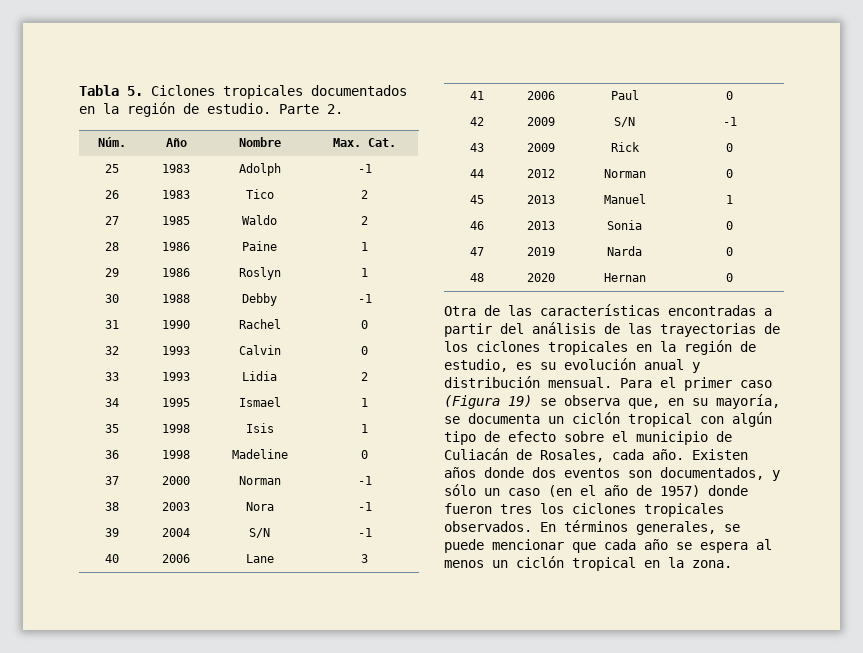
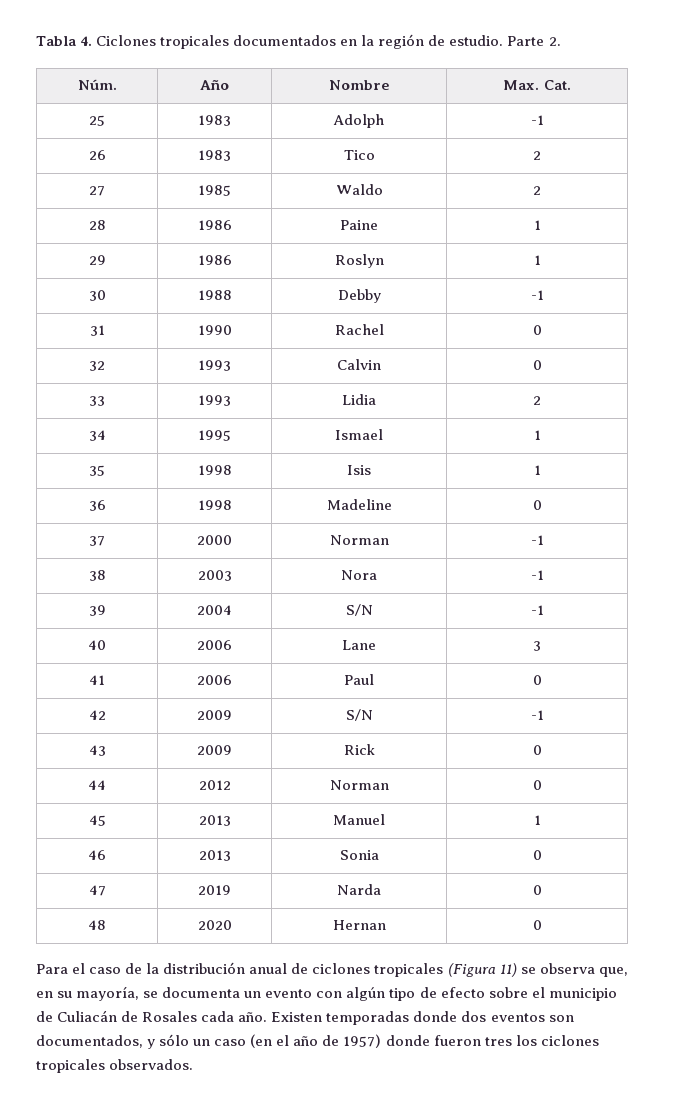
- Tabla 5. Ciclones tropicales documentados en la región de estudio.
+ Tabla 4. Ciclones tropicales documentados en la región de estudio.
- Otra de las características encontradas a partir del análisis de las trayectorias de los ciclones tropicales en la región de estudio, es su evolución anual y distribución mensual. Para el primer caso (Figura 19) se observa que, en su mayoría, se documenta un ciclón tropical con algún tipo de efecto sobre el municipio de Culiacán de Rosales, cada año.
+ Para el caso de la distribución anual de ciclones tropicales (Figura 11) se observa que, en su mayoría, se documenta un evento con algún tipo de efecto sobre el municipio de Culiacán de Rosales cada año.
- Existen años donde dos eventos son documentados, y sólo un caso (en el año de 1957) donde fueron tres los ciclones tropicales observados. En términos generales, se puede mencionar que cada año se espera al menos un ciclón tropical en la zona.
+ Existen temporadas donde dos eventos son documentados, y sólo un caso (en el año de 1957) donde fueron tres los ciclones tropicales observados.

